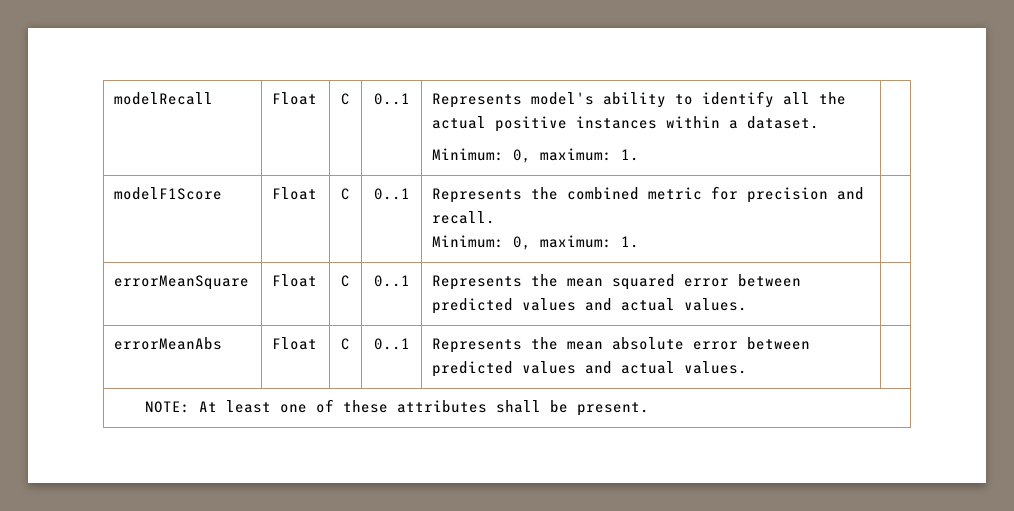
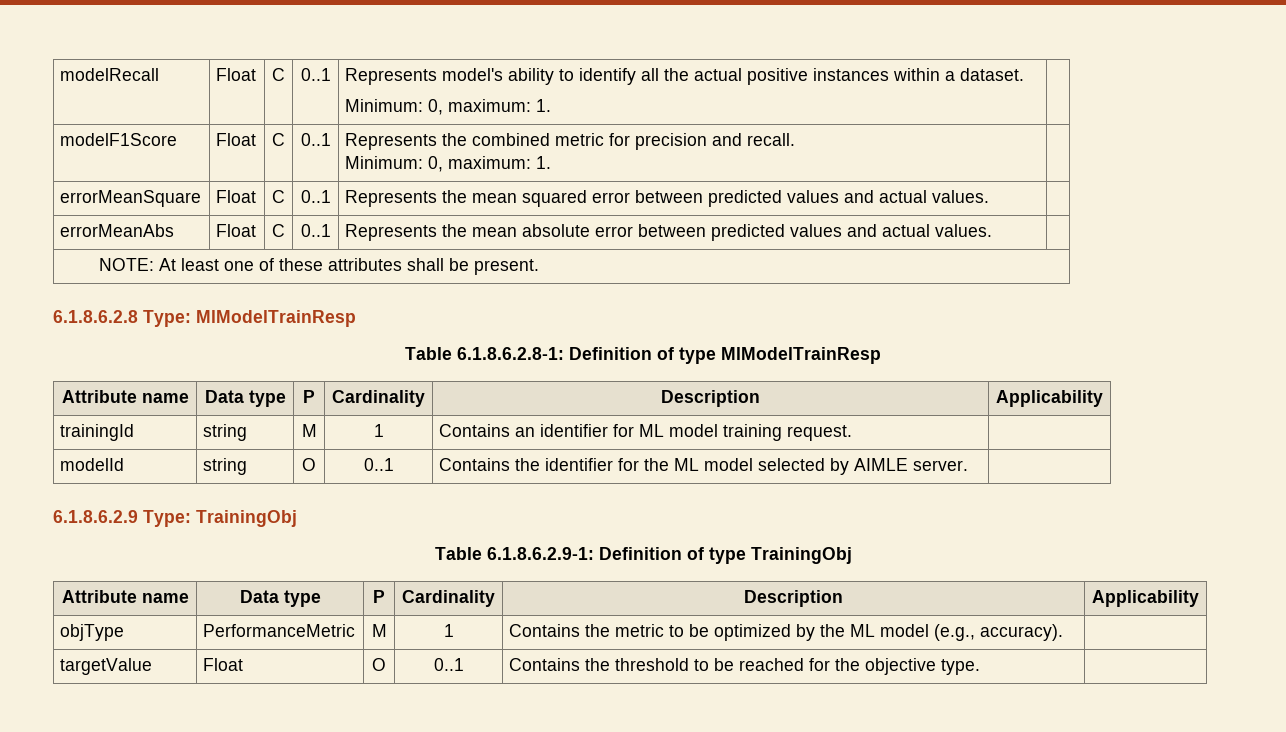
+ 6.1.8.6.2.8 Type: MlModelTrainResp
+ Table 6.1.8.6.2.8-1: Definition of type MlModelTrainResp
+ Attribute name | Data type | P | Cardinality | Description | Applicability
+ trainingId | string | M | 1 | Contains an identifier for ML model training request. |
+ modelId | string | O | 0..1 | Contains the identifier for the ML model selected by AIMLE server. |
+ 6.1.8.6.2.9 Type: TrainingObj
+ Table 6.1.8.6.2.9-1: Definition of type TrainingObj
+ Attribute name | Data type | P | Cardinality | Description | Applicability
+ objType | PerformanceMetric | M | 1 | Contains the metric to be optimized by the ML model (e.g., accuracy). |
+ targetValue | Float | O | 0..1 | Contains the threshold to be reached for the objective type. |

